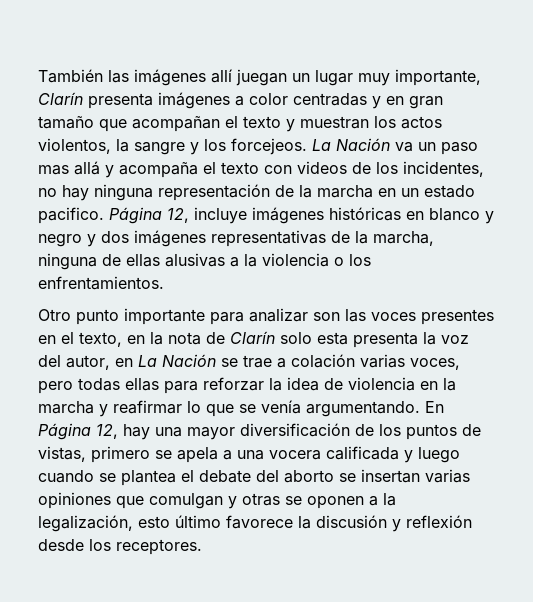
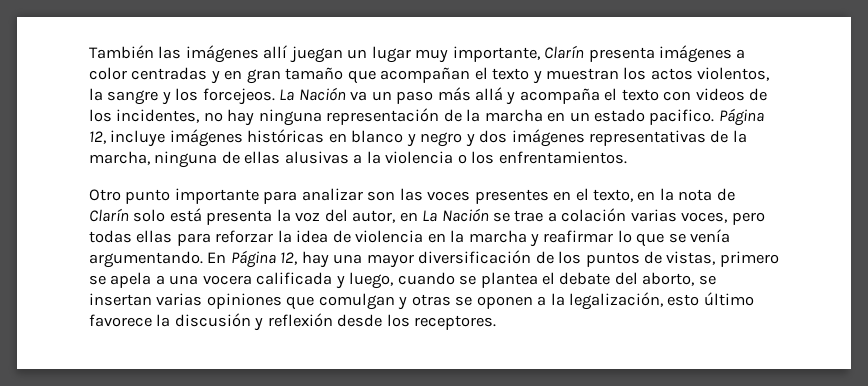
- La Nación va un paso mas allá y acompaña el texto con videos de los incidentes, no hay ninguna representación de la marcha en un estado pacifico.
+ La Nación va un paso más allá y acompaña el texto con videos de los incidentes, no hay ninguna representación de la marcha en un estado pacifico.
- Otro punto importante para analizar son las voces presentes en el texto, en la nota de Clarín solo esta presenta la voz del autor, en La Nación se trae a colación varias voces, pero todas ellas para reforzar la idea de violencia en la marcha y reafirmar lo que se venía argumentando.
+ Otro punto importante para analizar son las voces presentes en el texto, en la nota de Clarín solo está presenta la voz del autor, en La Nación se trae a colación varias voces, pero todas ellas para reforzar la idea de violencia en la marcha y reafirmar lo que se venía argumentando.
- En Página 12, hay una mayor diversificación de los puntos de vistas, primero se apela a una vocera calificada y luego cuando se plantea el debate del aborto se insertan varias opiniones que comulgan y otras se oponen a la legalización, esto último favorece la discusión y reflexión desde los receptores.
+ En Página 12, hay una mayor diversificación de los puntos de vistas, primero se apela a una vocera calificada y luego, cuando se plantea el debate del aborto, se insertan varias opiniones que comulgan y otras se oponen a la legalización, esto último favorece la discusión y reflexión desde los receptores.

